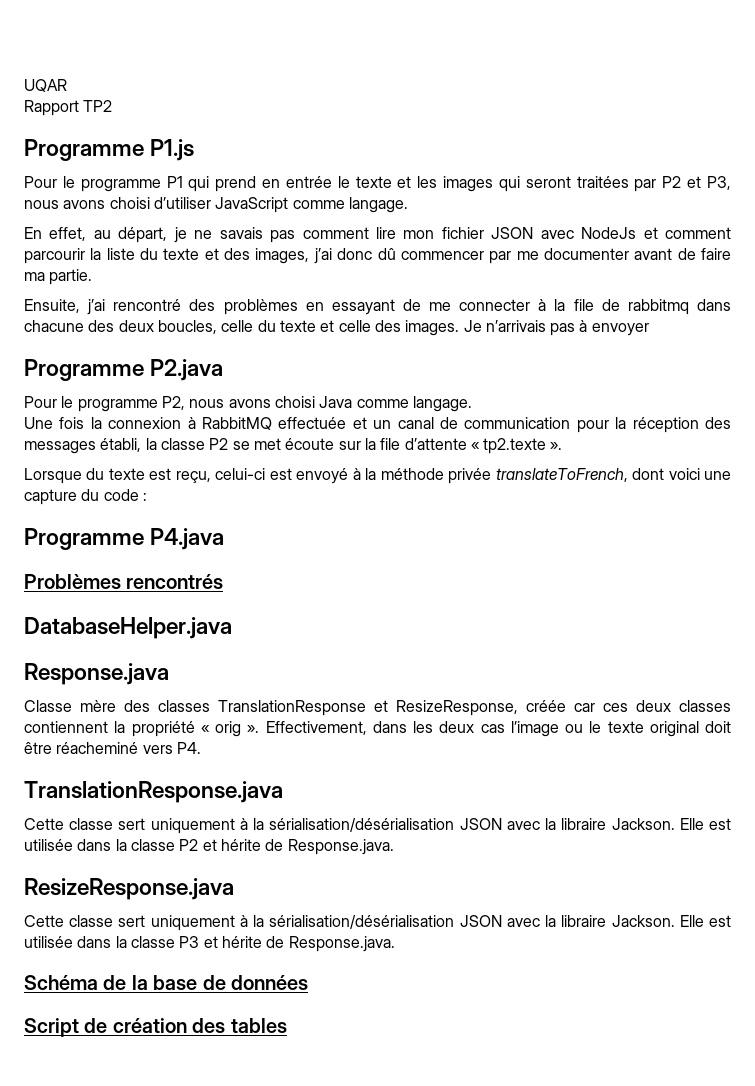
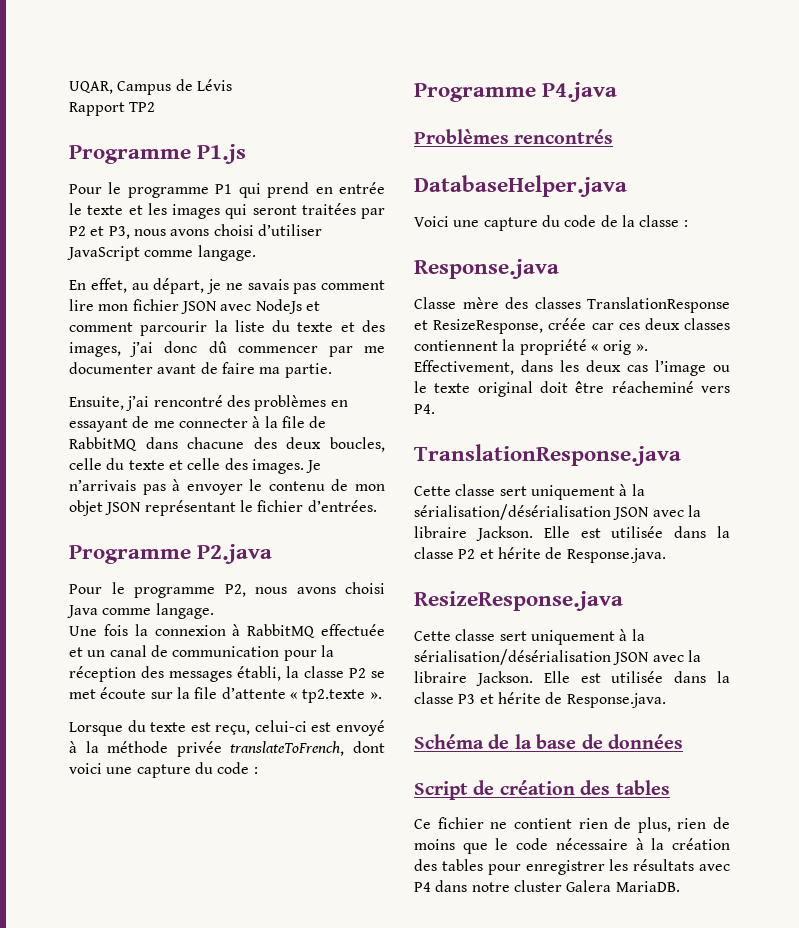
- UQAR
+ UQAR, Campus de Lévis
- Ensuite, j’ai rencontré des problèmes en essayant de me connecter à la file de rabbitmq dans chacune des deux boucles, celle du texte et celle des images.
+ Ensuite, j’ai rencontré des problèmes en essayant de me connecter à la file de RabbitMQ dans chacune des deux boucles, celle du texte et celle des images.
- Je n’arrivais pas à envoyer
+ Je n’arrivais pas à envoyer le contenu de mon objet JSON représentant le fichier d’entrées.
+ Voici une capture du code de la classe :
+ Ce fichier ne contient rien de plus, rien de moins que le code nécessaire à la création des tables pour enregistrer les résultats avec P4 dans notre cluster Galera MariaDB.

